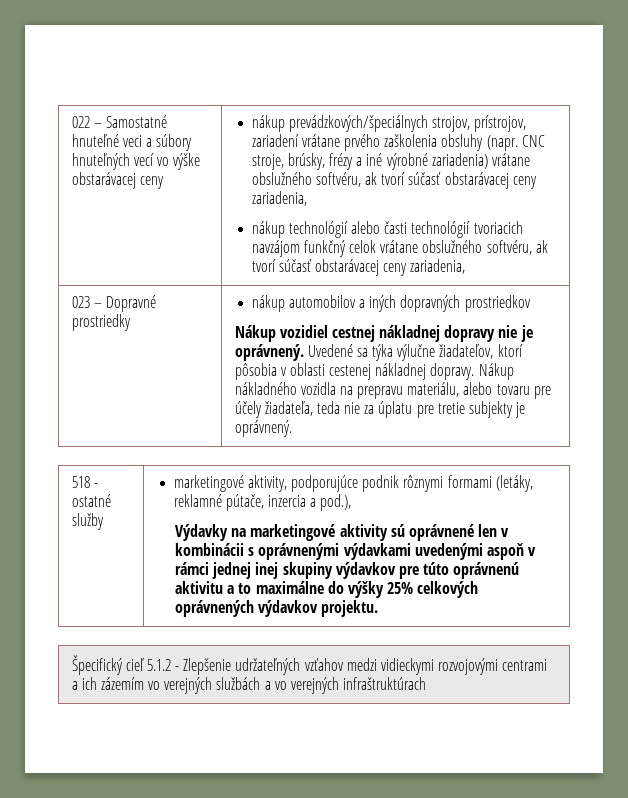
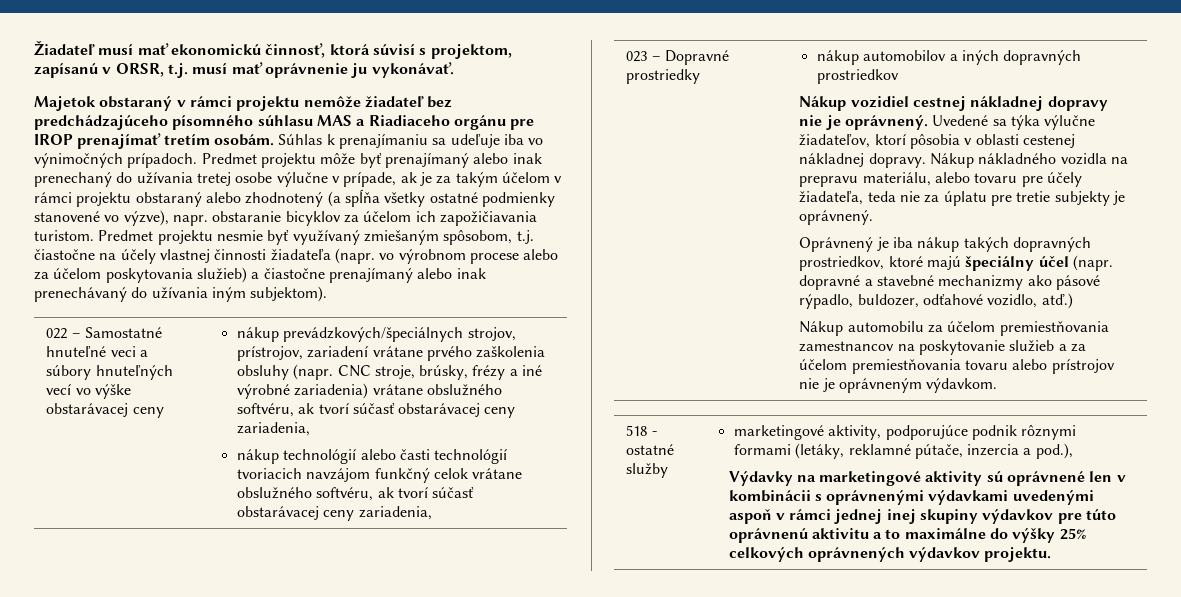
+ Žiadateľ musí mať ekonomickú činnosť, ktorá súvisí s projektom, zapísanú v ORSR, t.j. musí mať oprávnenie ju vykonávať.
+ Majetok obstaraný v rámci projektu nemôže žiadateľ bez predchádzajúceho písomného súhlasu MAS a Riadiaceho orgánu pre IROP prenajímať tretím osobám. Súhlas k prenajímaniu sa udeľuje iba vo výnimočných prípadoch. Predmet projektu môže byť prenajímaný alebo inak prenechaný do užívania tretej osobe výlučne v prípade, ak je za takým účelom v rámci projektu obstaraný alebo zhodnotený (a spĺňa všetky ostatné podmienky stanovené vo výzve), napr. obstaranie bicyklov za účelom ich zapožičiavania turistom. Predmet projektu nesmie byť využívaný zmiešaným spôsobom, t.j. čiastočne na účely vlastnej činnosti žiadateľa (napr. vo výrobnom procese alebo za účelom poskytovania služieb) a čiastočne prenajímaný alebo inak prenechávaný do užívania iným subjektom).
+ Oprávnený je iba nákup takých dopravných prostriedkov, ktoré majú špeciálny účel (napr. dopravné a stavebné mechanizmy ako pásové rýpadlo, buldozer, odťahové vozidlo, atď.)
+ Nákup automobilu za účelom premiestňovania zamestnancov na poskytovanie služieb a za účelom premiestňovania tovaru alebo prístrojov nie je oprávneným výdavkom.
- Špecifický cieľ 5.1.2 - Zlepšenie udržateľných vzťahov medzi vidieckymi rozvojovými centrami a ich zázemím vo verejných službách a vo verejných infraštruktúrach

